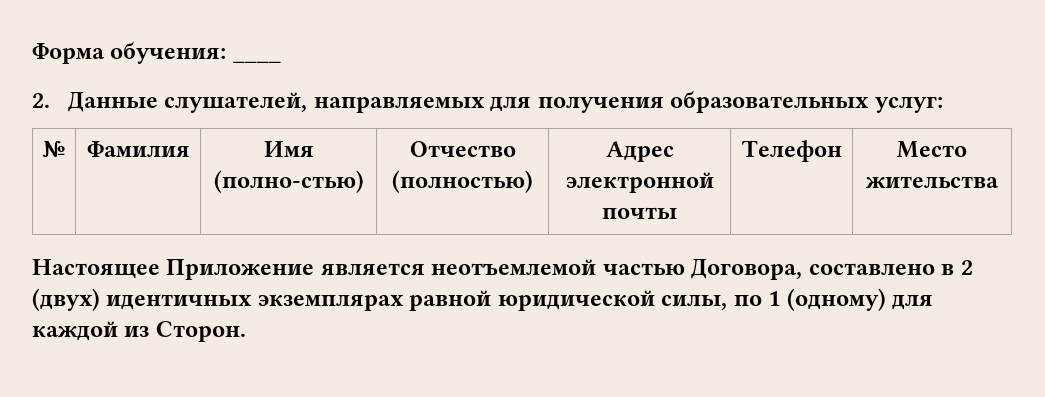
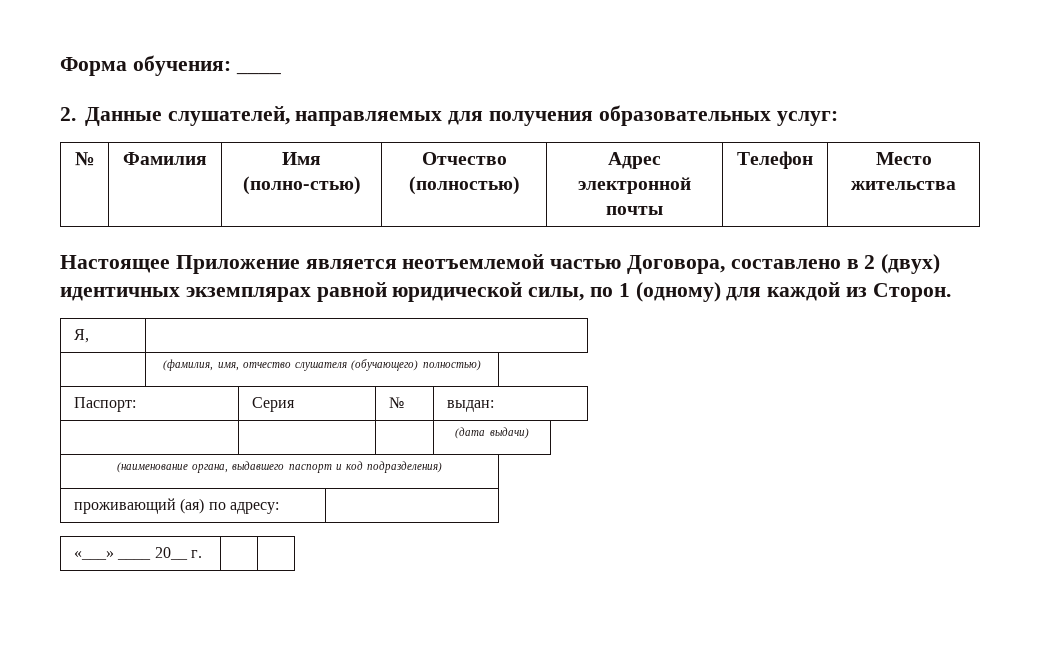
+ Я, |
+ | (фамилия, имя, отчество слушателя (обучающего) полностью)
+ Паспорт: | Серия | № | выдан:
+ | | | (дата выдачи)
+ (наименование органа, выдавшего паспорт и код подразделения)
+ проживающий (ая) по адресу: |
+ «___» ____ 20__ г. | |

